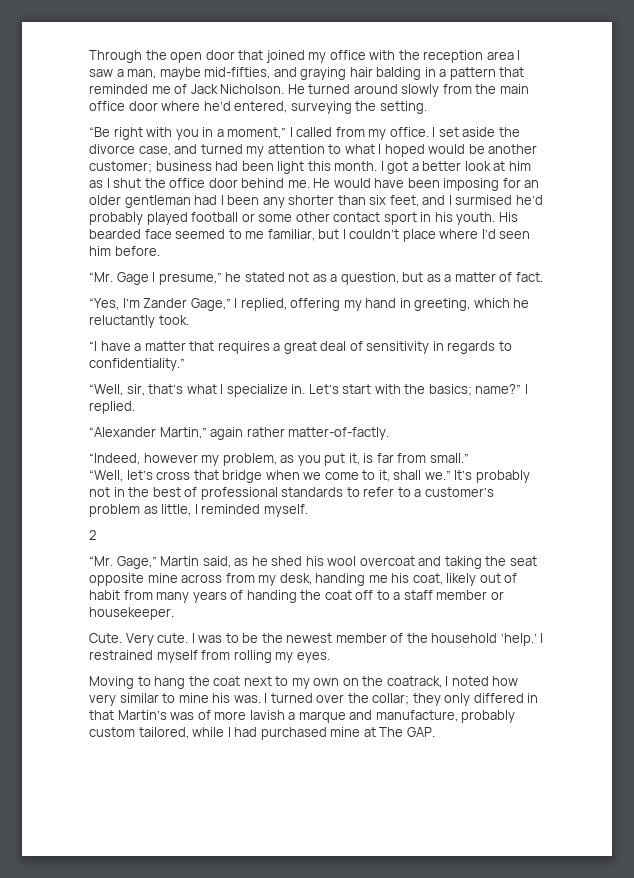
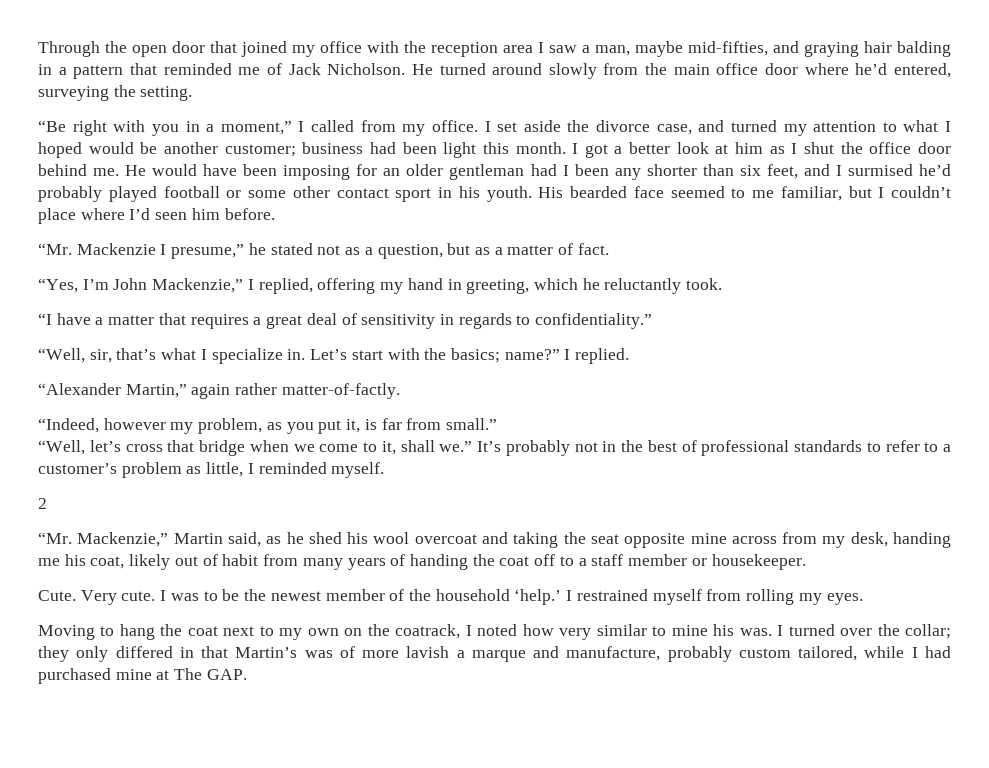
- “Mr. Gage I presume,” he stated not as a question, but as a matter of fact.
+ “Mr. Mackenzie I presume,” he stated not as a question, but as a matter of fact.
- “Yes, I’m Zander Gage,” I replied, offering my hand in greeting, which he reluctantly took.
+ “Yes, I’m John Mackenzie,” I replied, offering my hand in greeting, which he reluctantly took.
- “Mr. Gage,” Martin said, as he shed his wool overcoat and taking the seat opposite mine across from my desk, handing me his coat, likely out of habit from many years of handing the coat off to a staff member or housekeeper.
+ “Mr. Mackenzie,” Martin said, as he shed his wool overcoat and taking the seat opposite mine across from my desk, handing me his coat, likely out of habit from many years of handing the coat off to a staff member or housekeeper.

